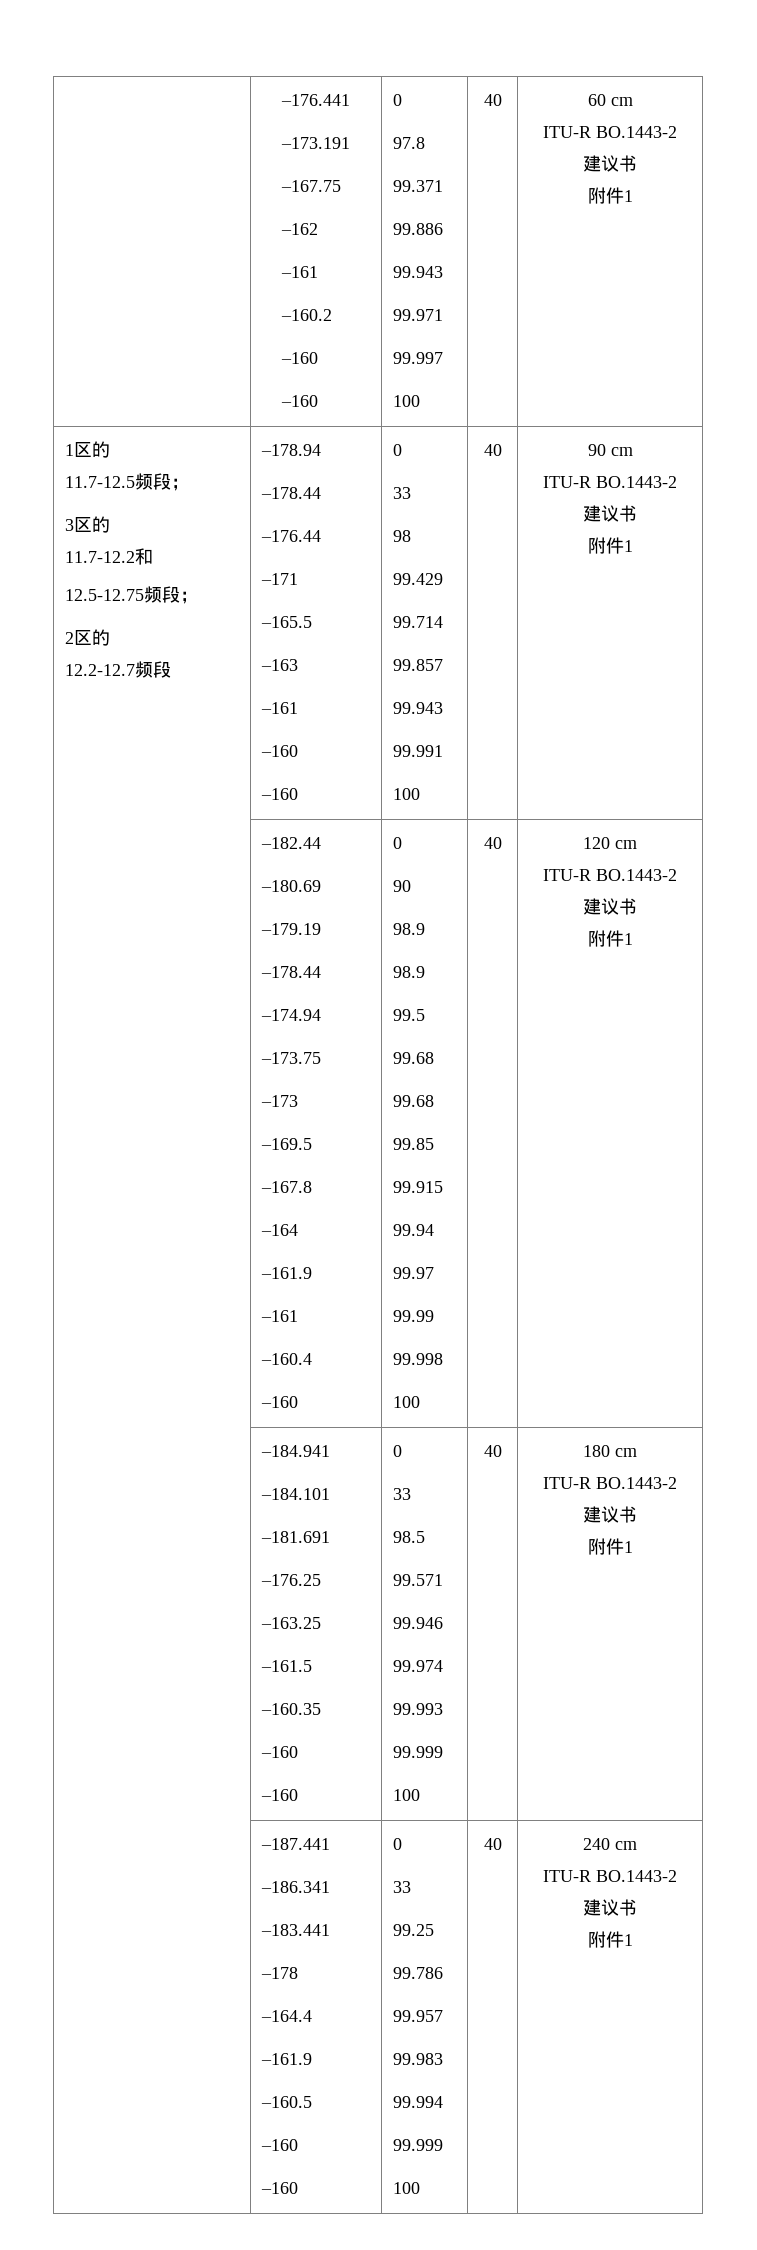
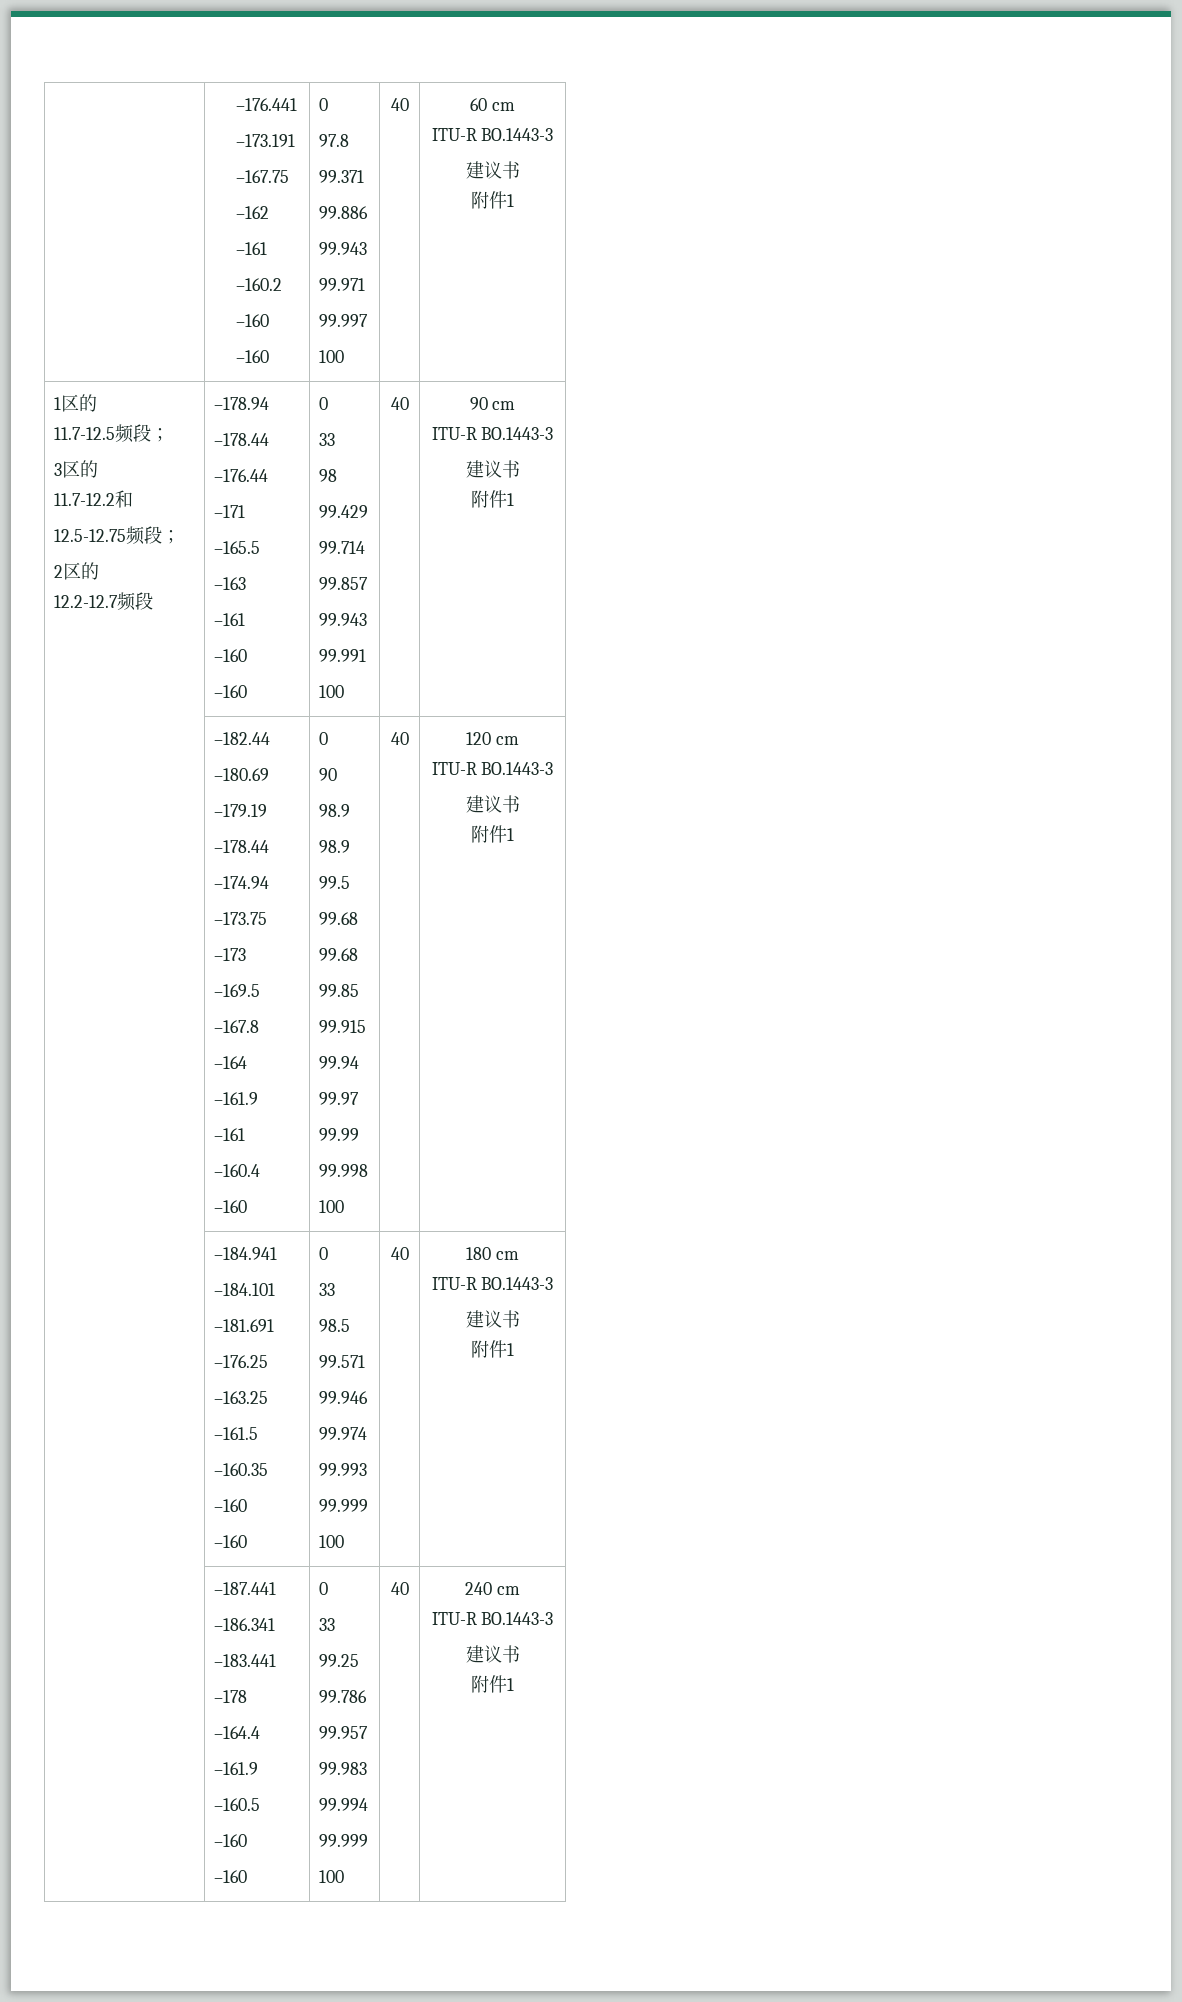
  | –176.441
  –173.191
  –167.75
  –162
  –161
  –160.2
  –160
  –160 | 0
  97.8
  99.371
  99.886
  99.943
  99.971
  99.997
  100 | 40 | 60 cm
- ITU-R BO.1443-2
+ ITU-R BO.1443-3
  90 cm
- ITU-R BO.1443-2
+ ITU-R BO.1443-3
  | –182.44
  –180.69
  –179.19
  –178.44
  –174.94
  –173.75
  –173
  –169.5
  –167.8
  –164
  –161.9
  –161
  –160.4
  –160 | 0
  90
  98.9
  98.9
  99.5
  99.68
  99.68
  99.85
  99.915
  99.94
  99.97
  99.99
  99.998
  100 | 40 | 120 cm
- ITU-R BO.1443-2
+ ITU-R BO.1443-3
  | –184.941
  –184.101
  –181.691
  –176.25
  –163.25
  –161.5
  –160.35
  –160
  –160 | 0
  33
  98.5
  99.571
  99.946
  99.974
  99.993
  99.999
  100 | 40 | 180 cm
- ITU-R BO.1443-2
+ ITU-R BO.1443-3
  | –187.441
  –186.341
  –183.441
  –178
  –164.4
  –161.9
  –160.5
  –160
  –160 | 0
  33
  99.25
  99.786
  99.957
  99.983
  99.994
  99.999
  100 | 40 | 240 cm
- ITU-R BO.1443-2
+ ITU-R BO.1443-3

